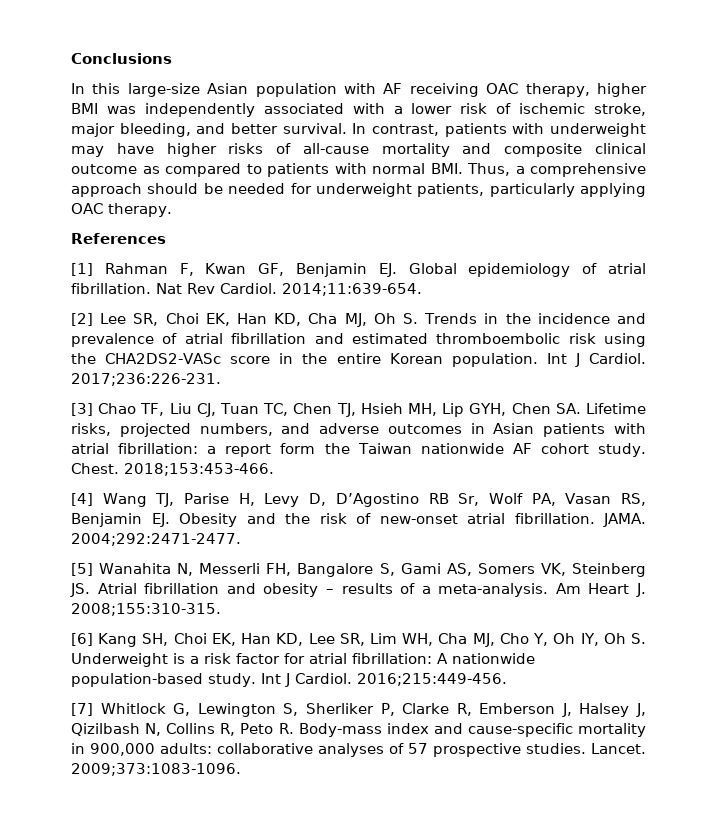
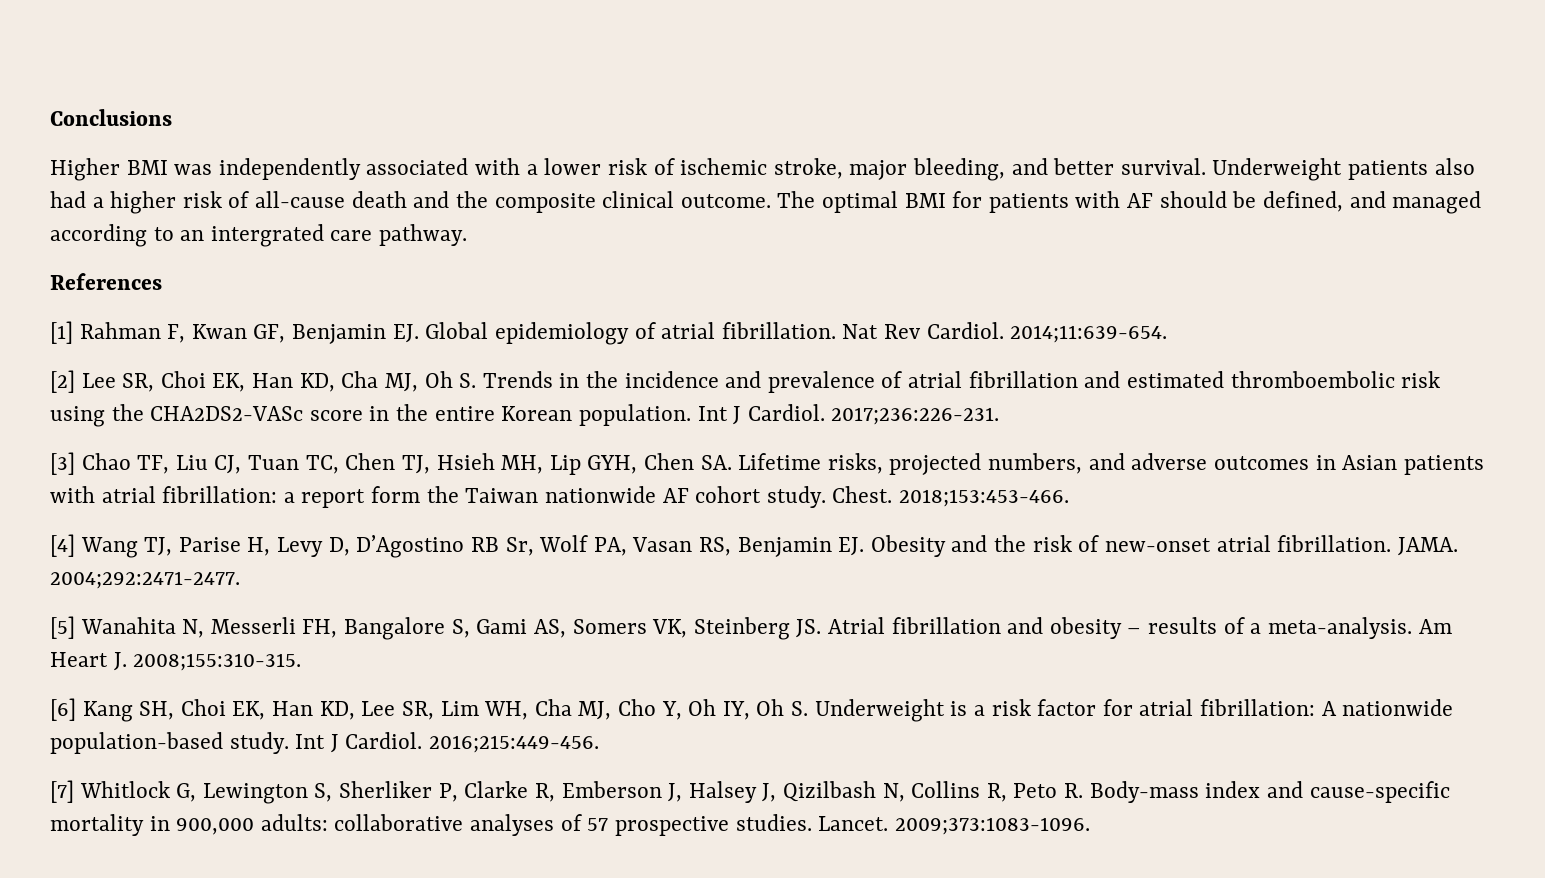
- In this large-size Asian population with AF receiving OAC therapy, higher BMI was independently associated with a lower risk of ischemic stroke, major bleeding, and better survival.
+ Higher BMI was independently associated with a lower risk of ischemic stroke, major bleeding, and better survival.
- In contrast, patients with underweight may have higher risks of all-cause mortality and composite clinical outcome as compared to patients with normal BMI. Thus, a comprehensive approach should be needed for underweight patients, particularly applying OAC therapy.
+ Underweight patients also had a higher risk of all-cause death and the composite clinical outcome. The optimal BMI for patients with AF should be defined, and managed according to an intergrated care pathway.

